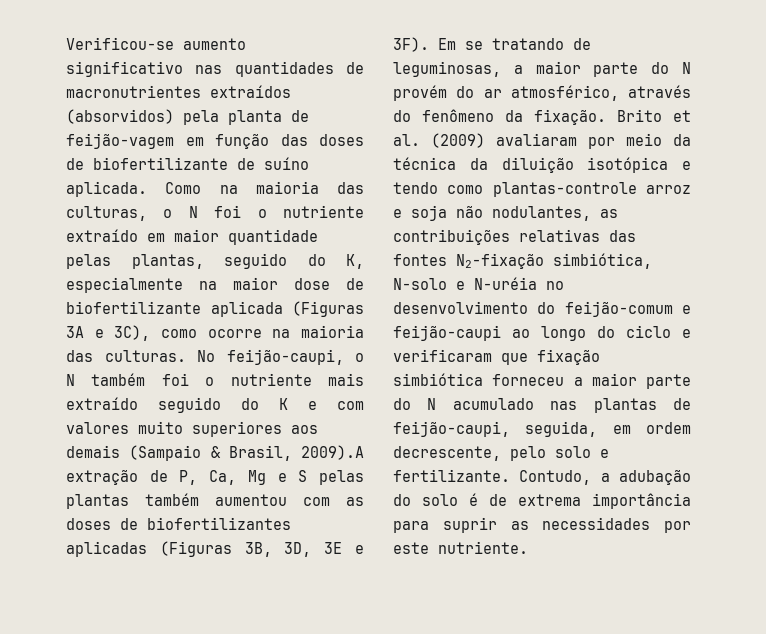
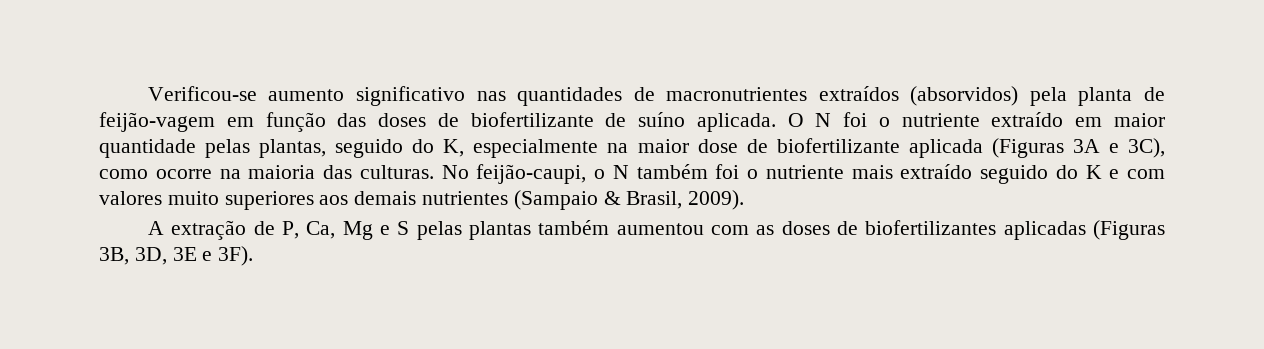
- Como na maioria das culturas, o N foi o nutriente extraído em maior quantidade pelas plantas, seguido do K, especialmente na maior dose de biofertilizante aplicada (Figuras 3A e 3C), como ocorre na maioria das culturas.
+ O N foi o nutriente extraído em maior quantidade pelas plantas, seguido do K, especialmente na maior dose de biofertilizante aplicada (Figuras 3A e 3C), como ocorre na maioria das culturas.
- No feijão-caupi, o N também foi o nutriente mais extraído seguido do K e com valores muito superiores aos demais (Sampaio & Brasil, 2009).A extração de P, Ca, Mg e S pelas plantas também aumentou com as doses de biofertilizantes aplicadas (Figuras 3B, 3D, 3E e 3F). Em se tratando de leguminosas, a maior parte do N provém do ar atmosférico, através do fenômeno da fixação. Brito et al. (2009) avaliaram por meio da técnica da diluição isotópica e tendo como plantas-controle arroz e soja não nodulantes, as contribuições relativas das fontes N2-fixação simbiótica, N-solo e N-uréia no desenvolvimento do feijão-comum e feijão-caupi ao longo do ciclo e verificaram que fixação simbiótica forneceu a maior parte do N acumulado nas plantas de feijão-caupi, seguida, em ordem decrescente, pelo solo e fertilizante. Contudo, a adubação do solo é de extrema importância para suprir as necessidades por este nutriente.
+ No feijão-caupi, o N também foi o nutriente mais extraído seguido do K e com valores muito superiores aos demais nutrientes (Sampaio & Brasil, 2009).
+ A extração de P, Ca, Mg e S pelas plantas também aumentou com as doses de biofertilizantes aplicadas (Figuras 3B, 3D, 3E e 3F).

